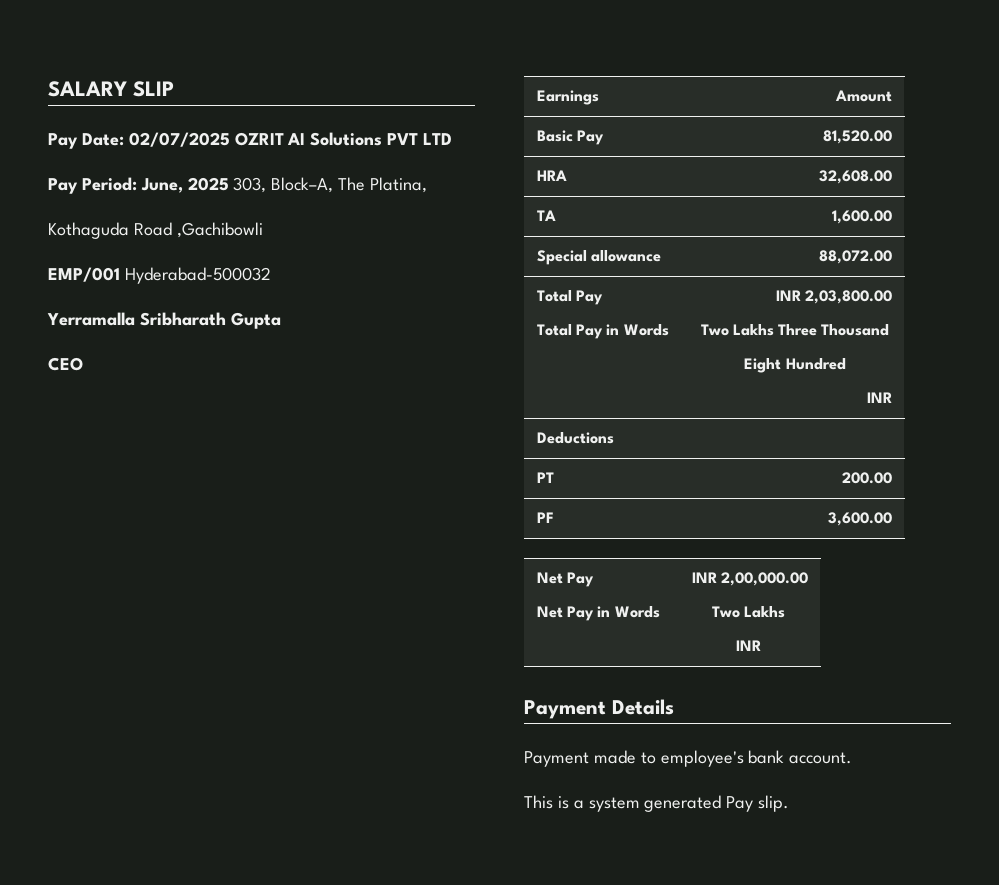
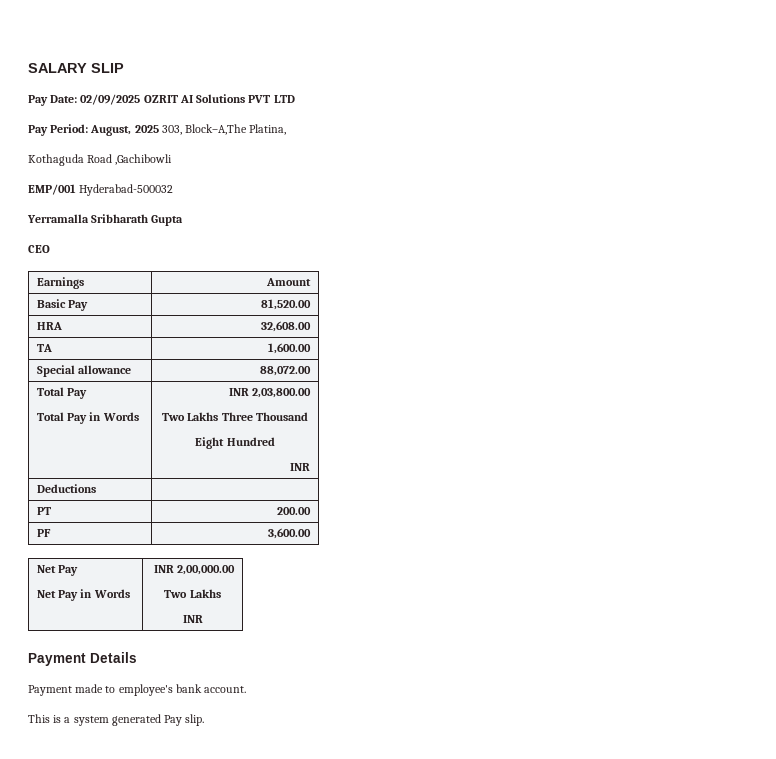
- Pay Date: 02/07/2025 OZRIT AI Solutions PVT LTD
+ Pay Date: 02/09/2025 OZRIT AI Solutions PVT LTD
- Pay Period: June, 2025 303, Block–A, The Platina,
+ Pay Period: August, 2025 303, Block–A,The Platina,

